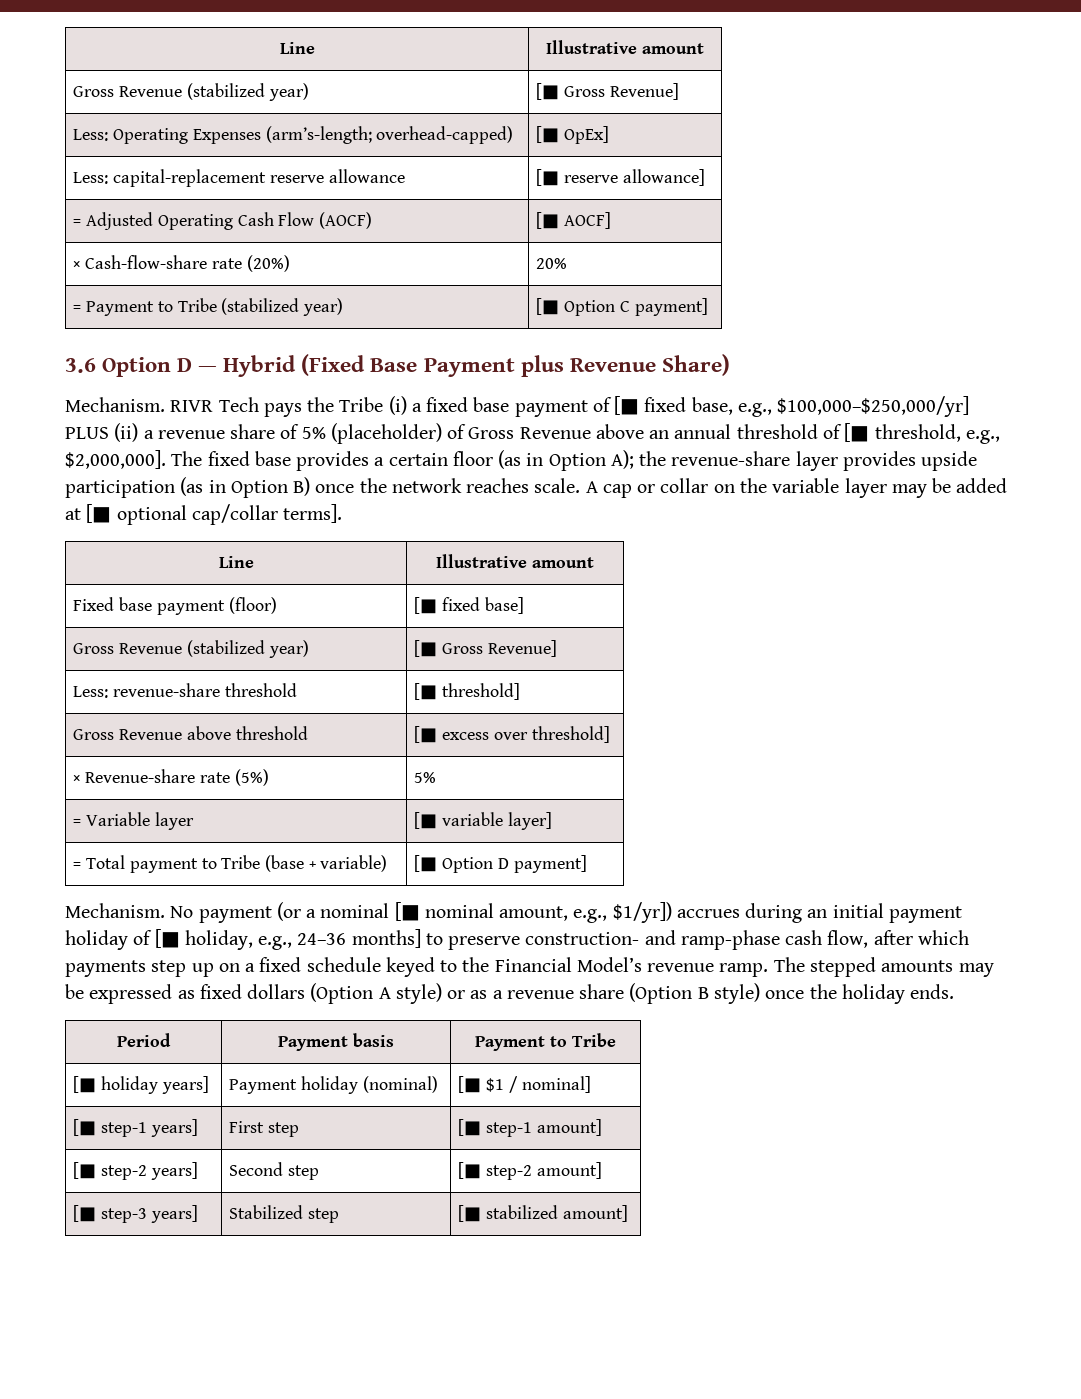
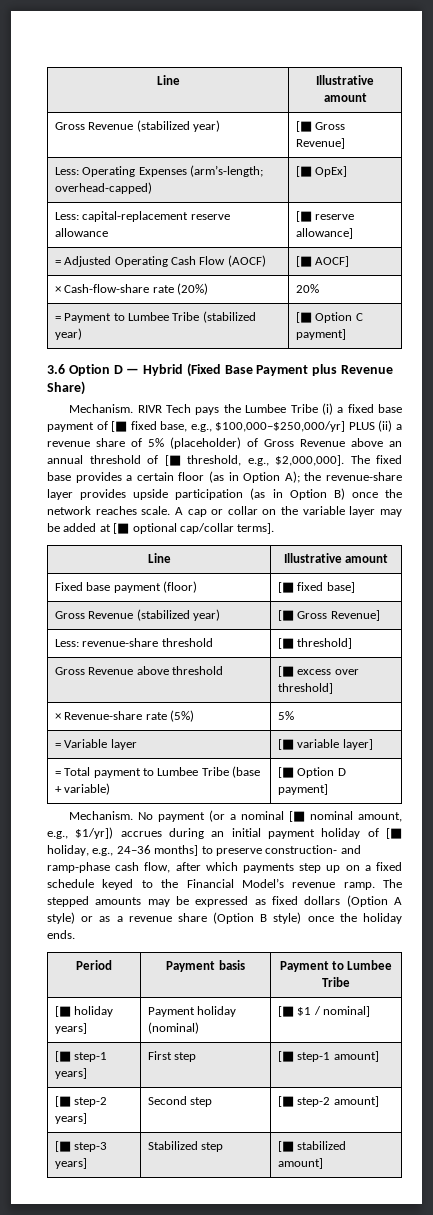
- = Payment to Tribe (stabilized year) | [■ Option C payment]
+ = Payment to Lumbee Tribe (stabilized year) | [■ Option C payment]
- RIVR Tech pays the Tribe (i) a fixed base payment of [■ fixed base, e.g., $100,000–$250,000/yr] PLUS (ii) a revenue share of 5% (placeholder) of Gross Revenue above an annual threshold of [■ threshold, e.g., $2,000,000].
+ RIVR Tech pays the Lumbee Tribe (i) a fixed base payment of [■ fixed base, e.g., $100,000–$250,000/yr] PLUS (ii) a revenue share of 5% (placeholder) of Gross Revenue above an annual threshold of [■ threshold, e.g., $2,000,000].
- = Total payment to Tribe (base + variable) | [■ Option D payment]
+ = Total payment to Lumbee Tribe (base + variable) | [■ Option D payment]
- Period | Payment basis | Payment to Tribe
+ Period | Payment basis | Payment to Lumbee Tribe

